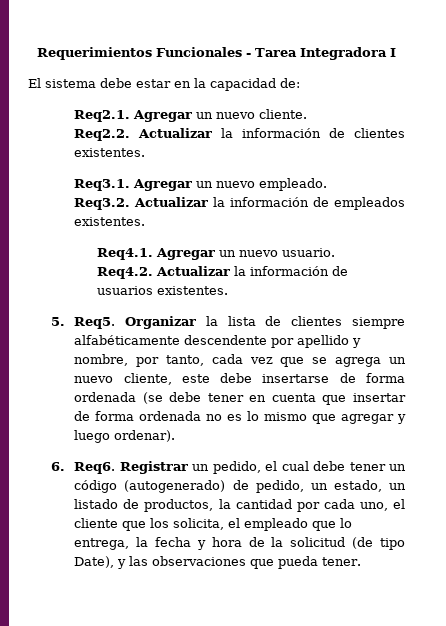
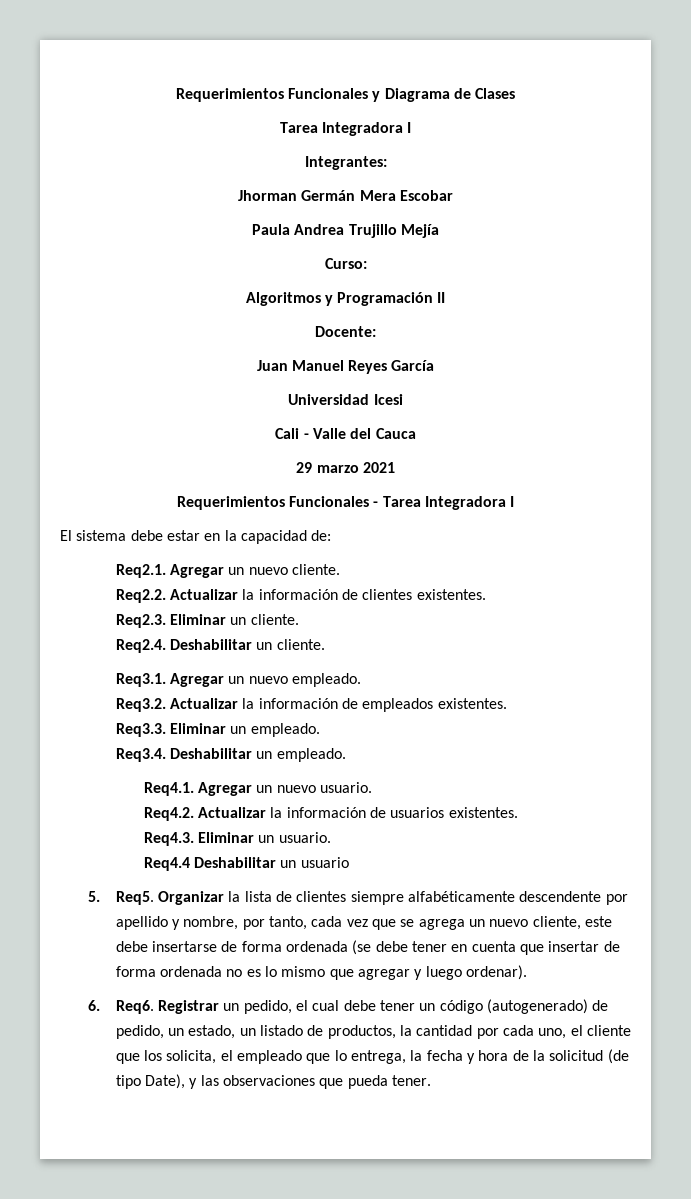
+ Requerimientos Funcionales y Diagrama de Clases
+ Tarea Integradora I
+ Integrantes:
+ Jhorman Germán Mera Escobar
+ Paula Andrea Trujillo Mejía
+ Curso:
+ Algoritmos y Programación II
+ Docente:
+ Juan Manuel Reyes García
+ Universidad Icesi
+ Cali - Valle del Cauca
+ 29 marzo 2021
+ Req2.3. Eliminar un cliente.
+ Req2.4. Deshabilitar un cliente.
+ Req3.3. Eliminar un empleado.
+ Req3.4. Deshabilitar un empleado.
+ Req4.3. Eliminar un usuario.
+ Req4.4 Deshabilitar un usuario

